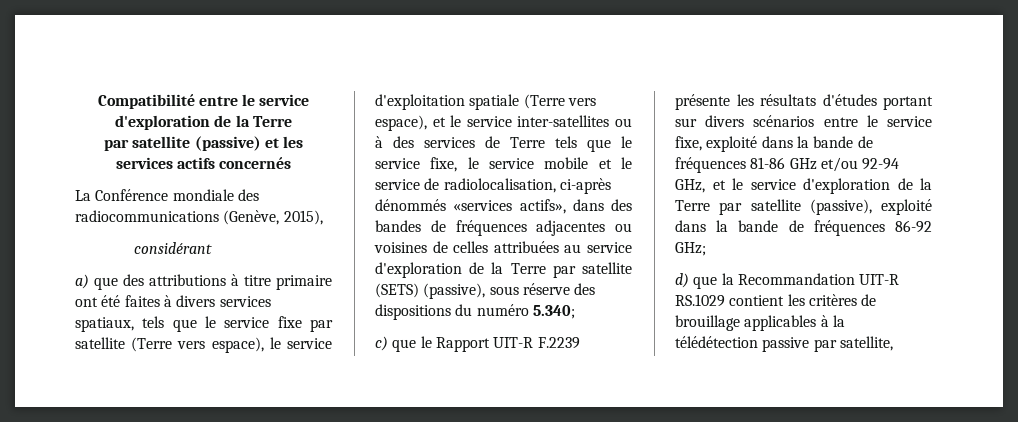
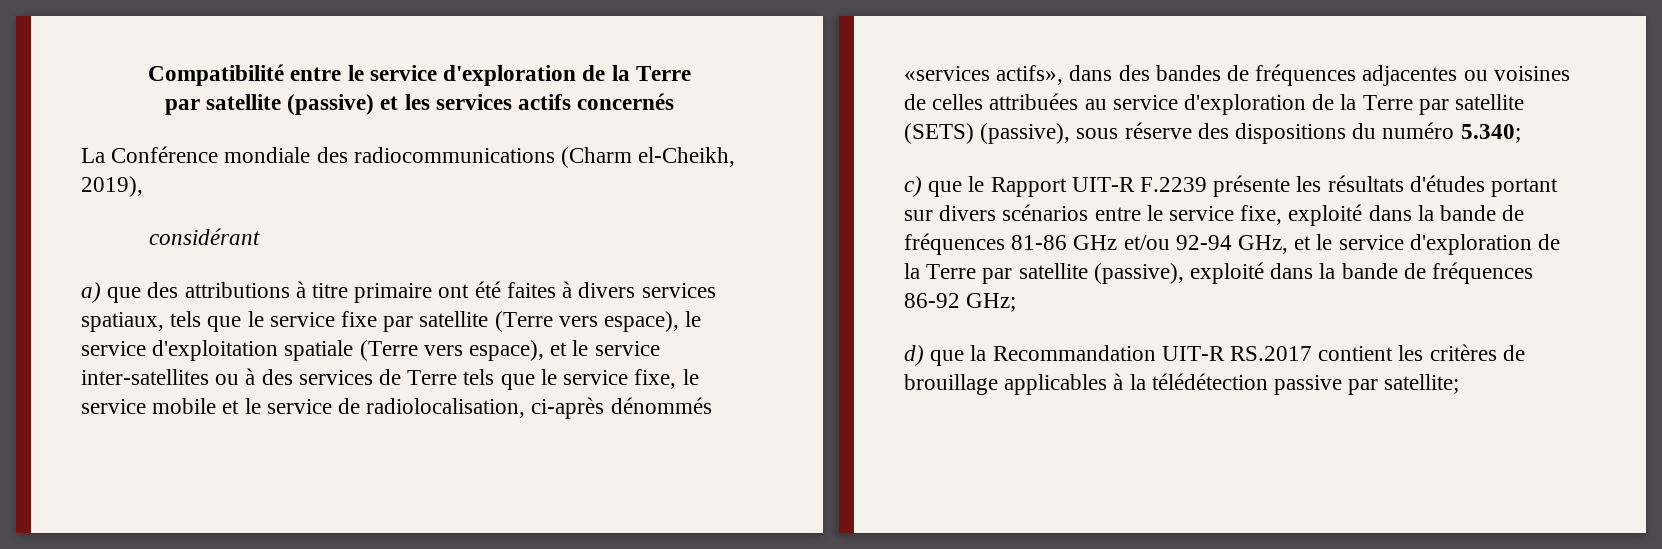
- La Conférence mondiale des radiocommunications (Genève, 2015),
+ La Conférence mondiale des radiocommunications (Charm el-Cheikh, 2019),
- d) que la Recommandation UIT-R RS.1029 contient les critères de brouillage applicables à la télédétection passive par satellite,
+ d) que la Recommandation UIT-R RS.2017 contient les critères de brouillage applicables à la télédétection passive par satellite;

